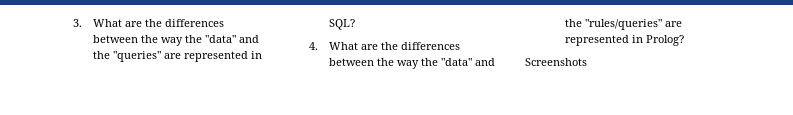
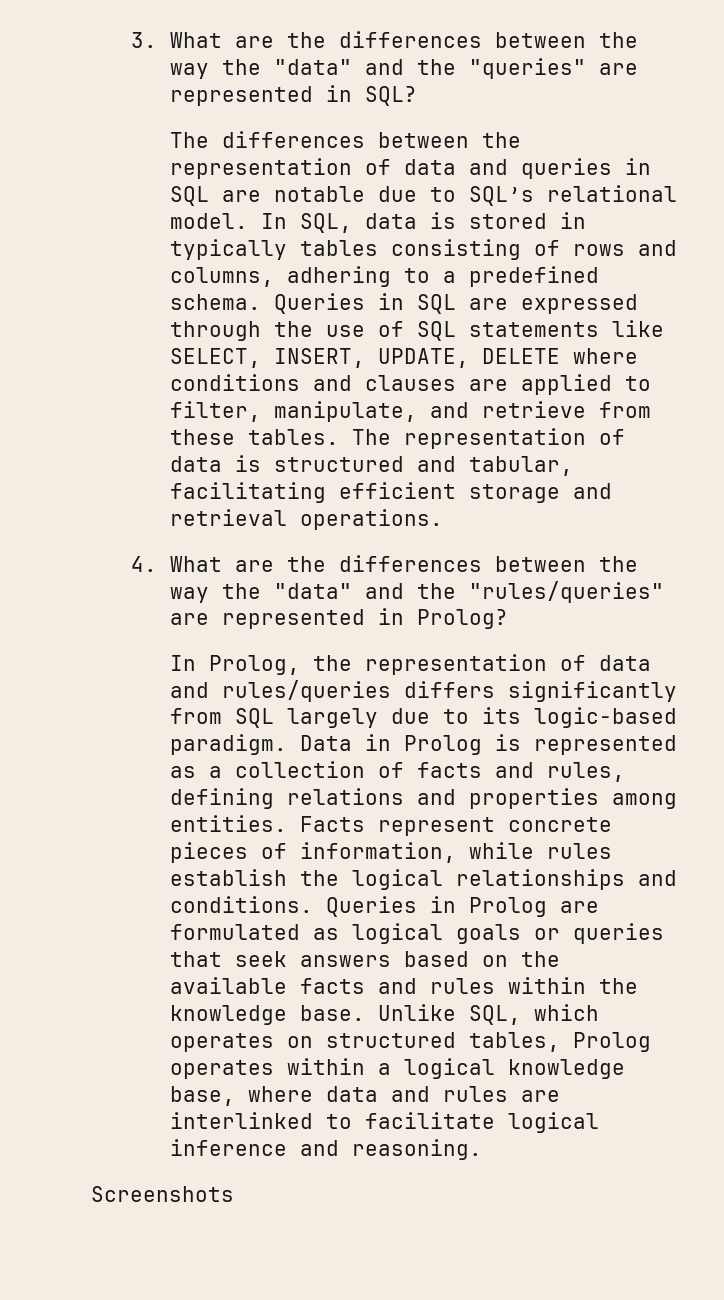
+ The differences between the representation of data and queries in SQL are notable due to SQL’s relational model. In SQL, data is stored in typically tables consisting of rows and columns, adhering to a predefined schema. Queries in SQL are expressed through the use of SQL statements like SELECT, INSERT, UPDATE, DELETE where conditions and clauses are applied to filter, manipulate, and retrieve from these tables. The representation of data is structured and tabular, facilitating efficient storage and retrieval operations.
+ In Prolog, the representation of data and rules/queries differs significantly from SQL largely due to its logic-based paradigm. Data in Prolog is represented as a collection of facts and rules, defining relations and properties among entities. Facts represent concrete pieces of information, while rules establish the logical relationships and conditions. Queries in Prolog are formulated as logical goals or queries that seek answers based on the available facts and rules within the knowledge base. Unlike SQL, which operates on structured tables, Prolog operates within a logical knowledge base, where data and rules are interlinked to facilitate logical inference and reasoning.

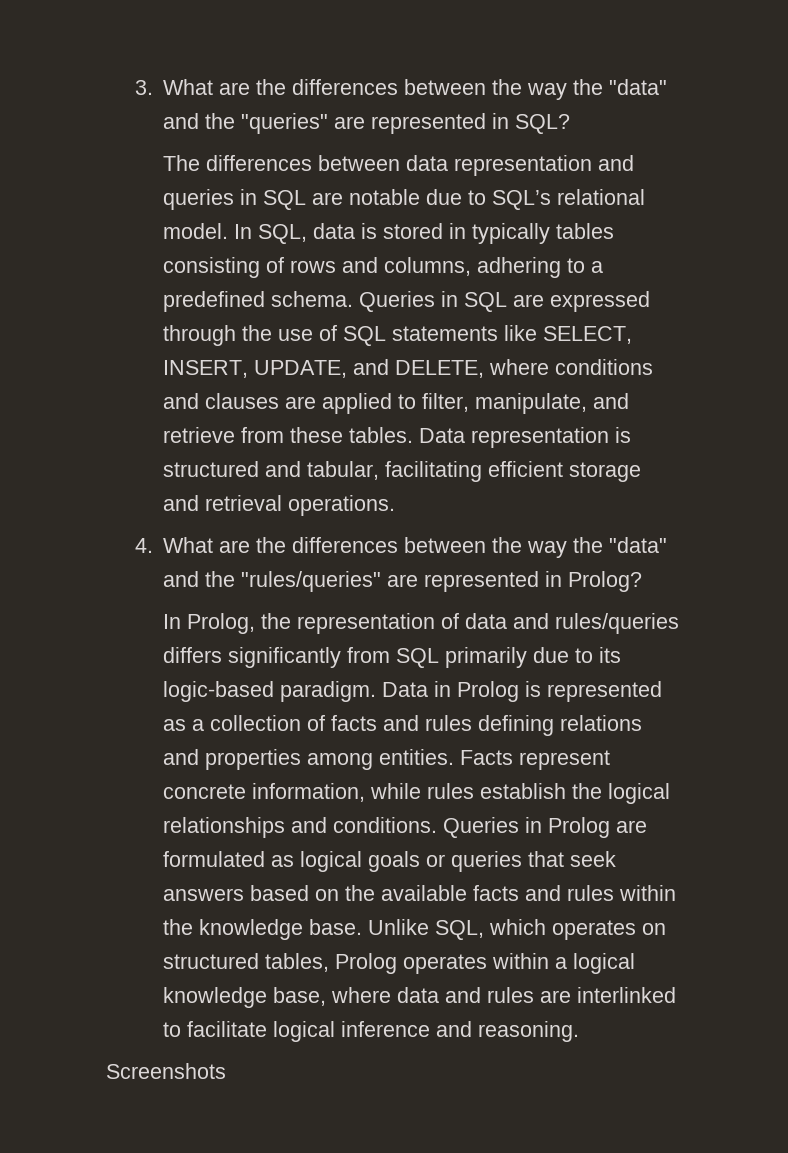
- The differences between the representation of data and queries in SQL are notable due to SQL’s relational model.
+ The differences between data representation and queries in SQL are notable due to SQL’s relational model.
- Queries in SQL are expressed through the use of SQL statements like SELECT, INSERT, UPDATE, DELETE where conditions and clauses are applied to filter, manipulate, and retrieve from these tables.
+ Queries in SQL are expressed through the use of SQL statements like SELECT, INSERT, UPDATE, and DELETE, where conditions and clauses are applied to filter, manipulate, and retrieve from these tables.
- The representation of data is structured and tabular, facilitating efficient storage and retrieval operations.
+ Data representation is structured and tabular, facilitating efficient storage and retrieval operations.
- In Prolog, the representation of data and rules/queries differs significantly from SQL largely due to its logic-based paradigm.
+ In Prolog, the representation of data and rules/queries differs significantly from SQL primarily due to its logic-based paradigm.
- Data in Prolog is represented as a collection of facts and rules, defining relations and properties among entities.
+ Data in Prolog is represented as a collection of facts and rules defining relations and properties among entities.
- Facts represent concrete pieces of information, while rules establish the logical relationships and conditions.
+ Facts represent concrete information, while rules establish the logical relationships and conditions.

